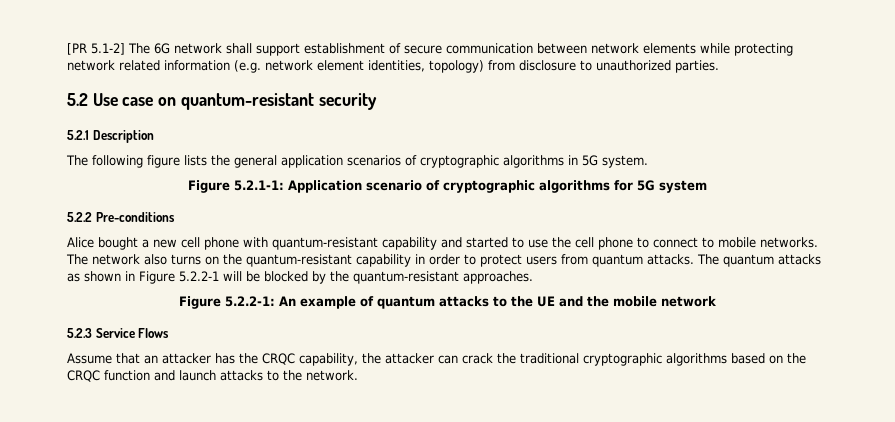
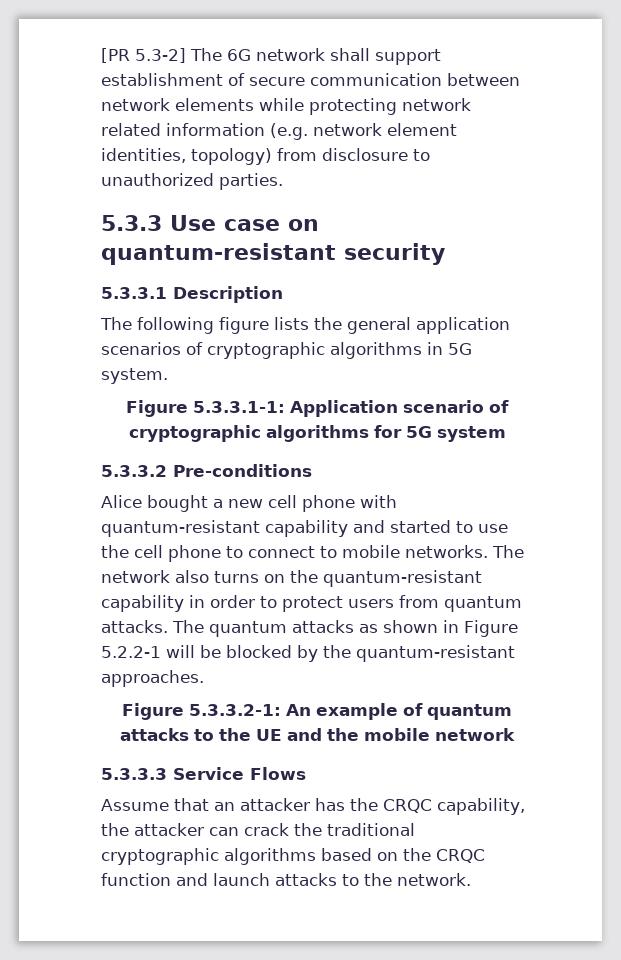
- [PR 5.1-2] The 6G network shall support establishment of secure communication between network elements while protecting network related information (e.g. network element identities, topology) from disclosure to unauthorized parties.
+ [PR 5.3-2] The 6G network shall support establishment of secure communication between network elements while protecting network related information (e.g. network element identities, topology) from disclosure to unauthorized parties.
- 5.2 Use case on quantum-resistant security
+ 5.3.3 Use case on quantum-resistant security
- 5.2.1 Description
+ 5.3.3.1 Description
- Figure 5.2.1-1: Application scenario of cryptographic algorithms for 5G system
+ Figure 5.3.3.1-1: Application scenario of cryptographic algorithms for 5G system
- 5.2.2 Pre-conditions
+ 5.3.3.2 Pre-conditions
- Figure 5.2.2-1: An example of quantum attacks to the UE and the mobile network
+ Figure 5.3.3.2-1: An example of quantum attacks to the UE and the mobile network
- 5.2.3 Service Flows
+ 5.3.3.3 Service Flows

